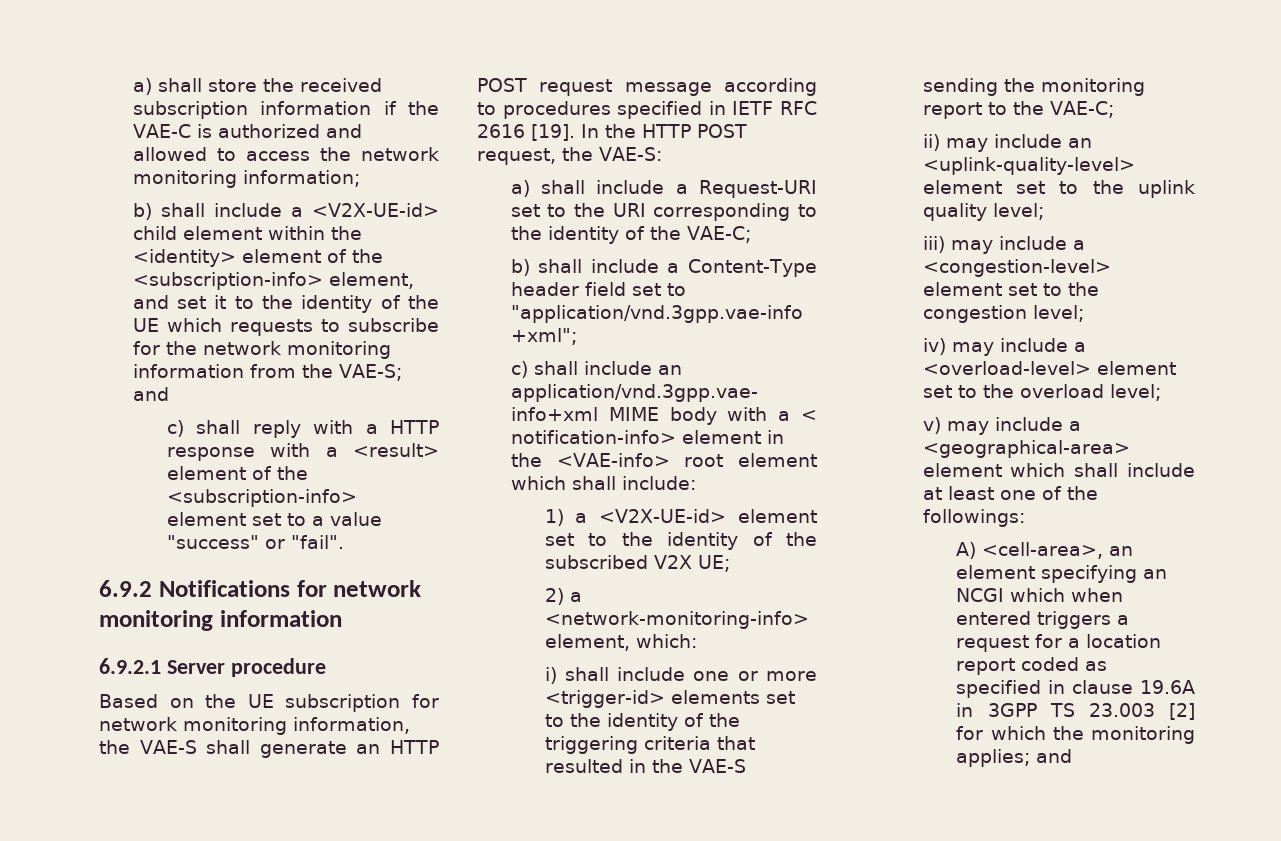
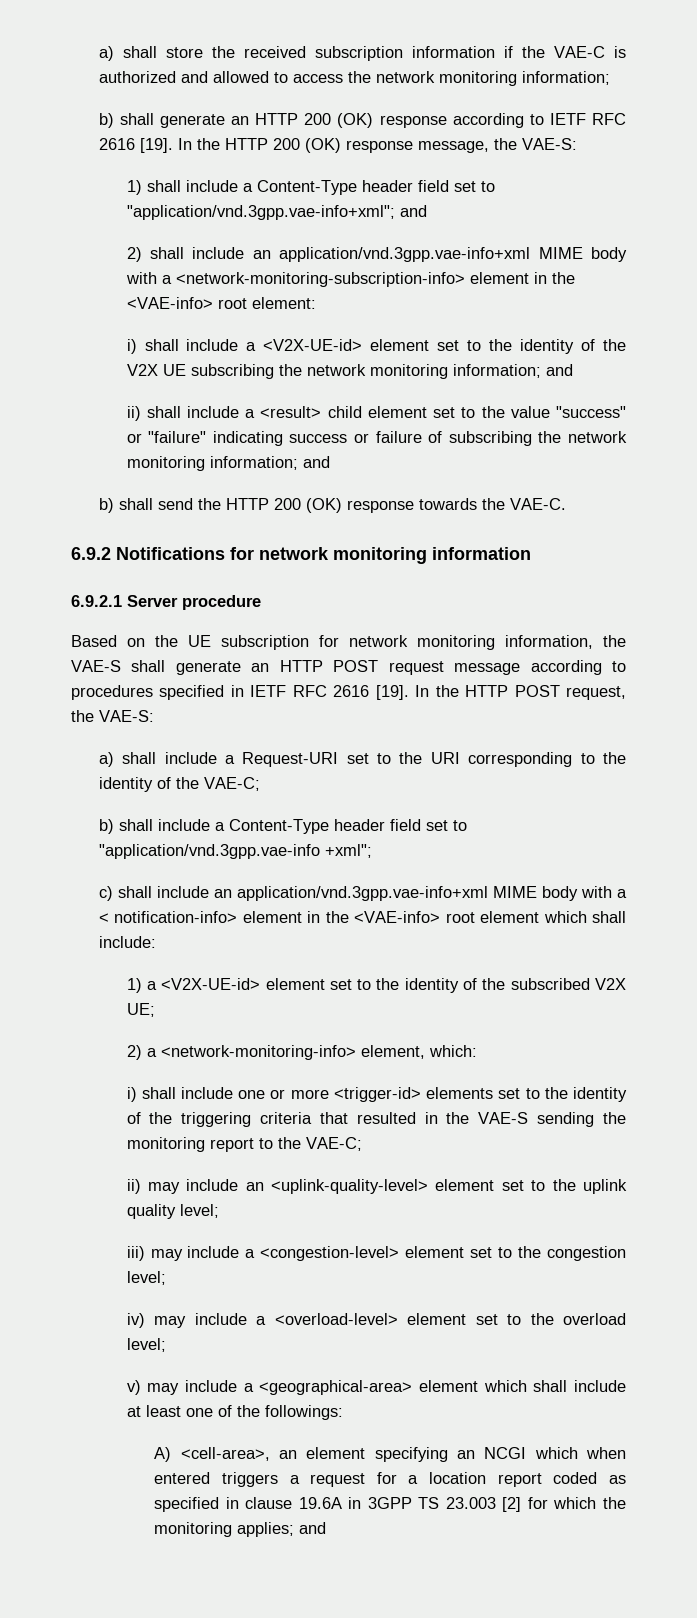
- b) shall include a <V2X-UE-id> child element within the <identity> element of the <subscription-info> element, and set it to the identity of the UE which requests to subscribe for the network monitoring information from the VAE-S; and
- c) shall reply with a HTTP response with a <result> element of the <subscription-info> element set to a value "success" or "fail".
+ b) shall generate an HTTP 200 (OK) response according to IETF RFC 2616 [19]. In the HTTP 200 (OK) response message, the VAE-S:
+ 1) shall include a Content-Type header field set to "application/vnd.3gpp.vae-info+xml"; and
+ 2) shall include an application/vnd.3gpp.vae-info+xml MIME body with a <network-monitoring-subscription-info> element in the <VAE-info> root element:
+ i) shall include a <V2X-UE-id> element set to the identity of the V2X UE subscribing the network monitoring information; and
+ ii) shall include a <result> child element set to the value "success" or "failure" indicating success or failure of subscribing the network monitoring information; and
+ b) shall send the HTTP 200 (OK) response towards the VAE-C.

